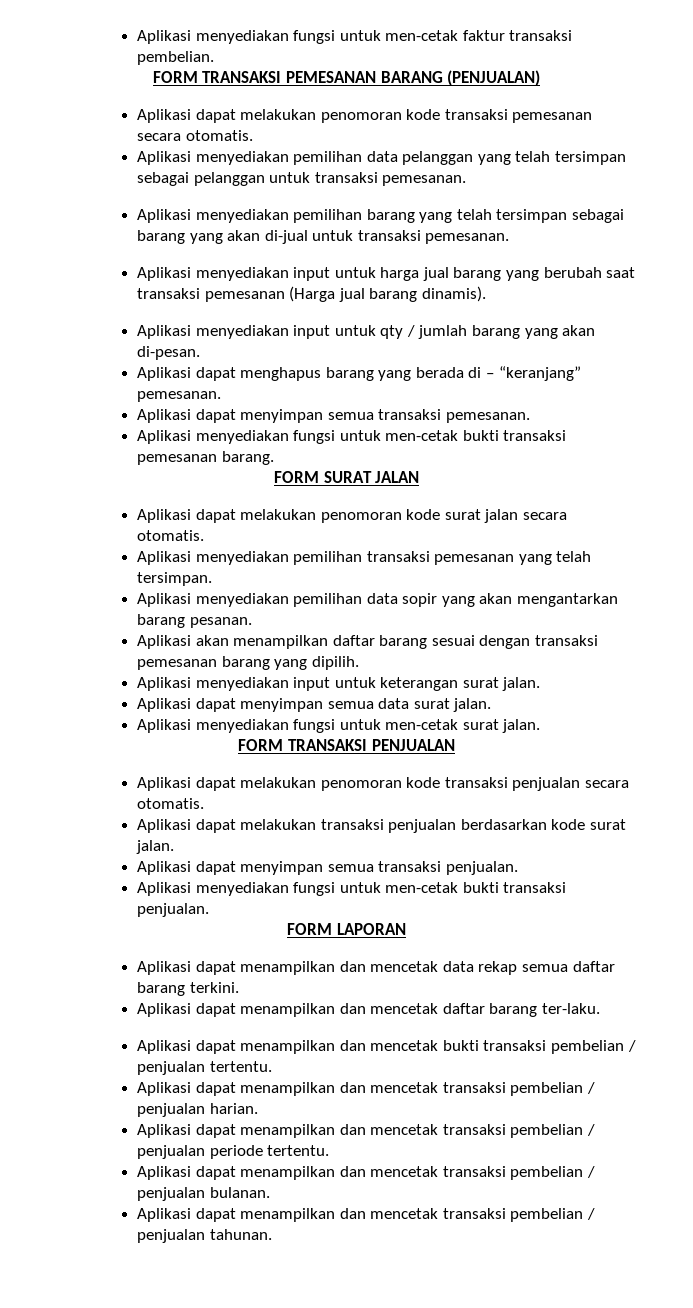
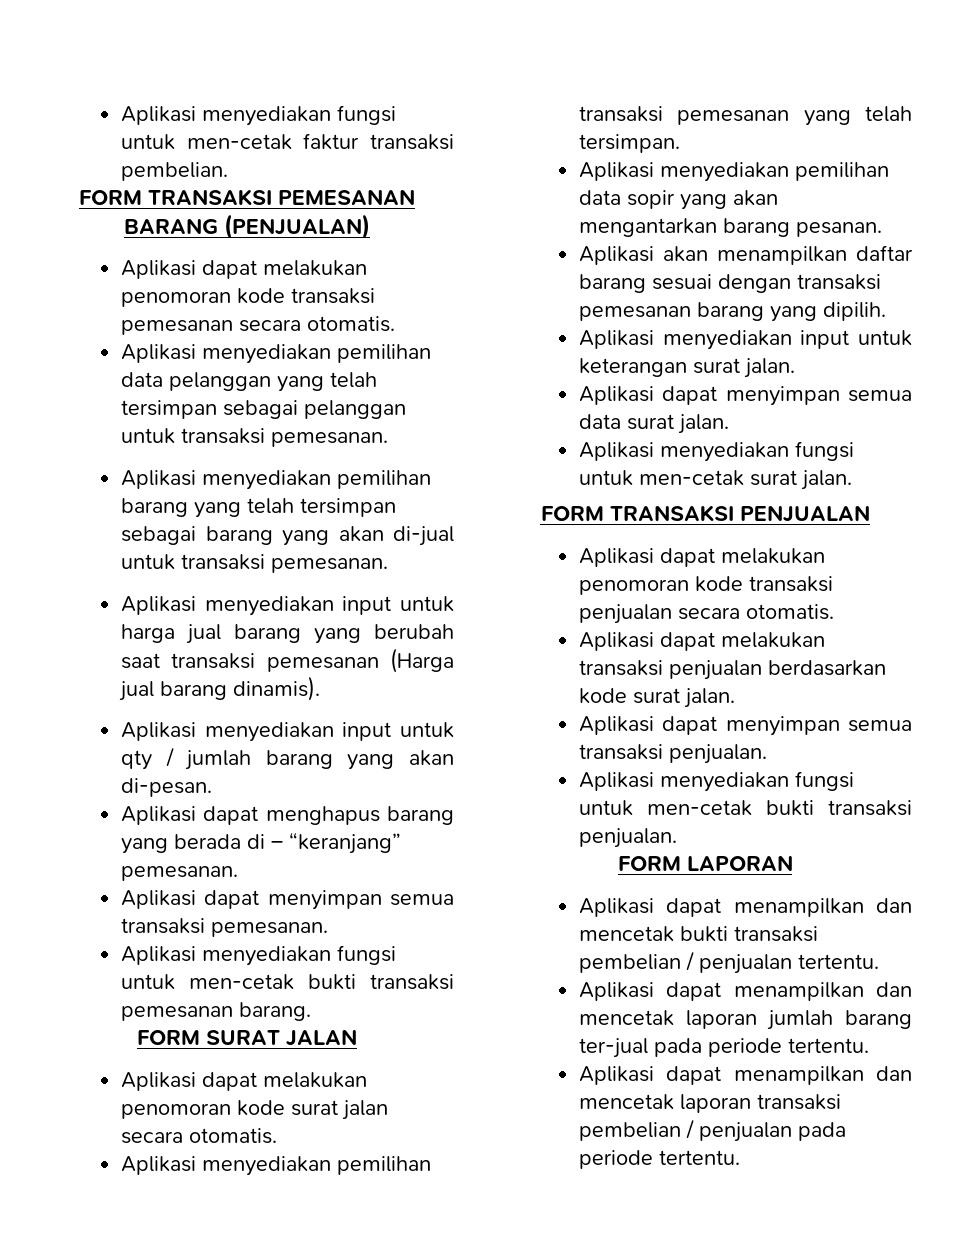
- Aplikasi dapat menampilkan dan mencetak data rekap semua daftar barang terkini.
- Aplikasi dapat menampilkan dan mencetak daftar barang ter-laku.
- Aplikasi dapat menampilkan dan mencetak transaksi pembelian / penjualan harian.
- Aplikasi dapat menampilkan dan mencetak transaksi pembelian / penjualan periode tertentu.
+ Aplikasi dapat menampilkan dan mencetak laporan jumlah barang ter-jual pada periode tertentu.
- Aplikasi dapat menampilkan dan mencetak transaksi pembelian / penjualan bulanan.
- Aplikasi dapat menampilkan dan mencetak transaksi pembelian / penjualan tahunan.
+ Aplikasi dapat menampilkan dan mencetak laporan transaksi pembelian / penjualan pada periode tertentu.

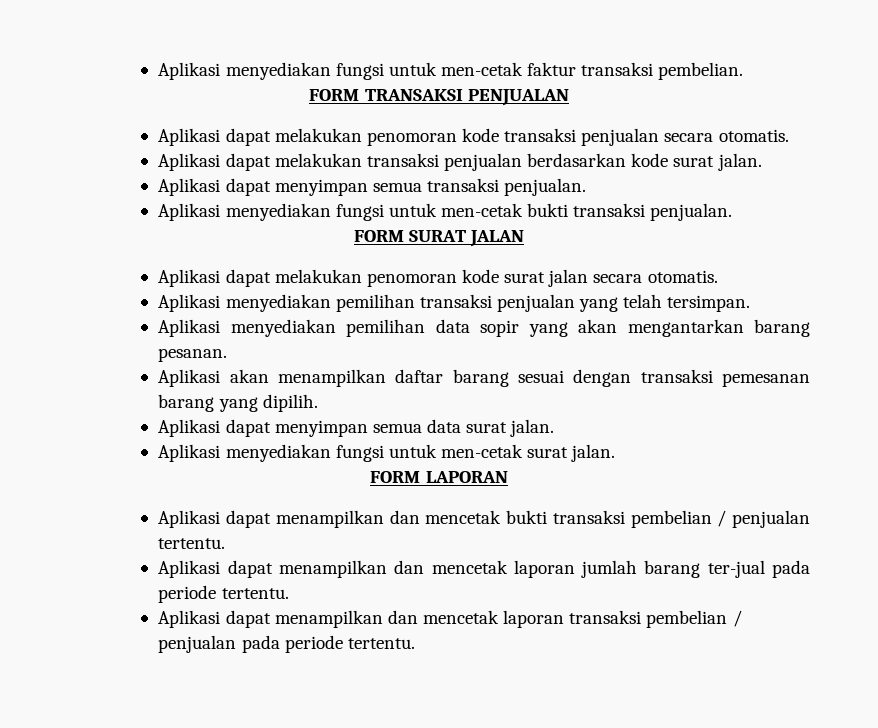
- FORM TRANSAKSI PEMESANAN BARANG (PENJUALAN)
- Aplikasi dapat melakukan penomoran kode transaksi pemesanan secara otomatis.
- Aplikasi menyediakan pemilihan data pelanggan yang telah tersimpan sebagai pelanggan untuk transaksi pemesanan.
- Aplikasi menyediakan pemilihan barang yang telah tersimpan sebagai barang yang akan di-jual untuk transaksi pemesanan.
- Aplikasi menyediakan input untuk harga jual barang yang berubah saat transaksi pemesanan (Harga jual barang dinamis).
- Aplikasi menyediakan input untuk qty / jumlah barang yang akan di-pesan.
- Aplikasi dapat menghapus barang yang berada di – “keranjang” pemesanan.
- Aplikasi dapat menyimpan semua transaksi pemesanan.
- Aplikasi menyediakan fungsi untuk men-cetak bukti transaksi pemesanan barang.
- FORM SURAT JALAN
- Aplikasi dapat melakukan penomoran kode surat jalan secara otomatis.
- Aplikasi menyediakan pemilihan transaksi pemesanan yang telah tersimpan.
- Aplikasi menyediakan pemilihan data sopir yang akan mengantarkan barang pesanan.
- Aplikasi akan menampilkan daftar barang sesuai dengan transaksi pemesanan barang yang dipilih.
- Aplikasi menyediakan input untuk keterangan surat jalan.
- Aplikasi dapat menyimpan semua data surat jalan.
- Aplikasi menyediakan fungsi untuk men-cetak surat jalan.
+ FORM SURAT JALAN
+ Aplikasi dapat melakukan penomoran kode surat jalan secara otomatis.
+ Aplikasi menyediakan pemilihan transaksi penjualan yang telah tersimpan.
+ Aplikasi menyediakan pemilihan data sopir yang akan mengantarkan barang pesanan.
+ Aplikasi akan menampilkan daftar barang sesuai dengan transaksi pemesanan barang yang dipilih.
+ Aplikasi dapat menyimpan semua data surat jalan.
+ Aplikasi menyediakan fungsi untuk men-cetak surat jalan.

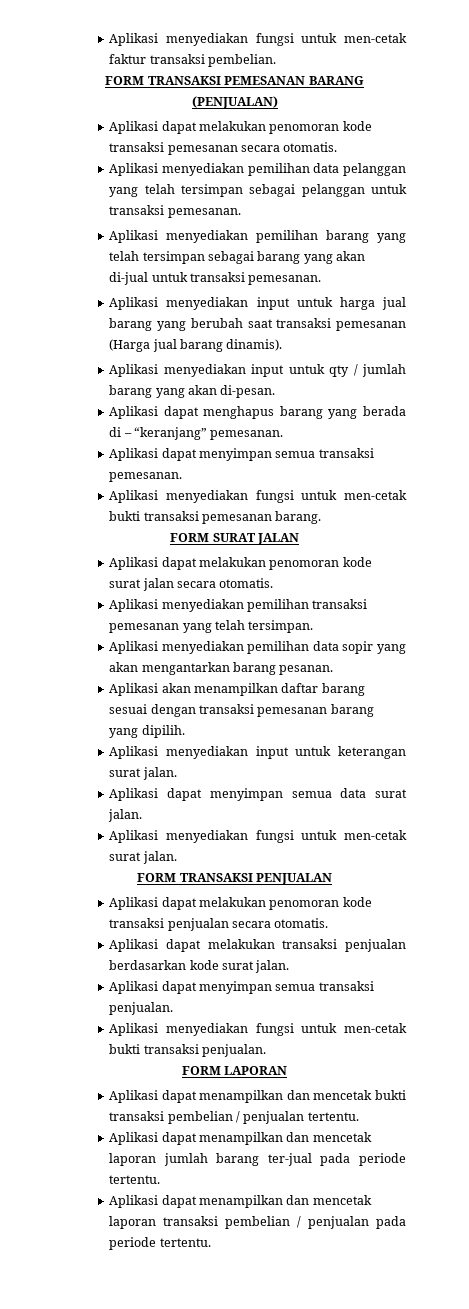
+ FORM TRANSAKSI PEMESANAN BARANG (PENJUALAN)
+ Aplikasi dapat melakukan penomoran kode transaksi pemesanan secara otomatis.
+ Aplikasi menyediakan pemilihan data pelanggan yang telah tersimpan sebagai pelanggan untuk transaksi pemesanan.
+ Aplikasi menyediakan pemilihan barang yang telah tersimpan sebagai barang yang akan di-jual untuk transaksi pemesanan.
+ Aplikasi menyediakan input untuk harga jual barang yang berubah saat transaksi pemesanan (Harga jual barang dinamis).
+ Aplikasi menyediakan input untuk qty / jumlah barang yang akan di-pesan.
+ Aplikasi dapat menghapus barang yang berada di – “keranjang” pemesanan.
+ Aplikasi dapat menyimpan semua transaksi pemesanan.
+ Aplikasi menyediakan fungsi untuk men-cetak bukti transaksi pemesanan barang.
+ FORM SURAT JALAN
+ Aplikasi dapat melakukan penomoran kode surat jalan secara otomatis.
+ Aplikasi menyediakan pemilihan transaksi pemesanan yang telah tersimpan.
+ Aplikasi menyediakan pemilihan data sopir yang akan mengantarkan barang pesanan.
+ Aplikasi akan menampilkan daftar barang sesuai dengan transaksi pemesanan barang yang dipilih.
+ Aplikasi menyediakan input untuk keterangan surat jalan.
+ Aplikasi dapat menyimpan semua data surat jalan.
+ Aplikasi menyediakan fungsi untuk men-cetak surat jalan.
- FORM SURAT JALAN
- Aplikasi dapat melakukan penomoran kode surat jalan secara otomatis.
- Aplikasi menyediakan pemilihan transaksi penjualan yang telah tersimpan.
- Aplikasi menyediakan pemilihan data sopir yang akan mengantarkan barang pesanan.
- Aplikasi akan menampilkan daftar barang sesuai dengan transaksi pemesanan barang yang dipilih.
- Aplikasi dapat menyimpan semua data surat jalan.
- Aplikasi menyediakan fungsi untuk men-cetak surat jalan.

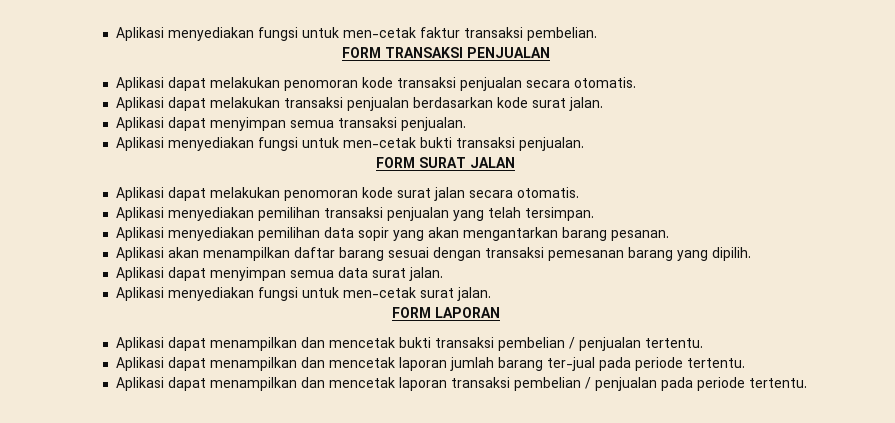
- FORM TRANSAKSI PEMESANAN BARANG (PENJUALAN)
- Aplikasi dapat melakukan penomoran kode transaksi pemesanan secara otomatis.
- Aplikasi menyediakan pemilihan data pelanggan yang telah tersimpan sebagai pelanggan untuk transaksi pemesanan.
- Aplikasi menyediakan pemilihan barang yang telah tersimpan sebagai barang yang akan di-jual untuk transaksi pemesanan.
- Aplikasi menyediakan input untuk harga jual barang yang berubah saat transaksi pemesanan (Harga jual barang dinamis).
- Aplikasi menyediakan input untuk qty / jumlah barang yang akan di-pesan.
- Aplikasi dapat menghapus barang yang berada di – “keranjang” pemesanan.
- Aplikasi dapat menyimpan semua transaksi pemesanan.
- Aplikasi menyediakan fungsi untuk men-cetak bukti transaksi pemesanan barang.
- FORM SURAT JALAN
- Aplikasi dapat melakukan penomoran kode surat jalan secara otomatis.
- Aplikasi menyediakan pemilihan transaksi pemesanan yang telah tersimpan.
- Aplikasi menyediakan pemilihan data sopir yang akan mengantarkan barang pesanan.
- Aplikasi akan menampilkan daftar barang sesuai dengan transaksi pemesanan barang yang dipilih.
- Aplikasi menyediakan input untuk keterangan surat jalan.
- Aplikasi dapat menyimpan semua data surat jalan.
- Aplikasi menyediakan fungsi untuk men-cetak surat jalan.
+ FORM SURAT JALAN
+ Aplikasi dapat melakukan penomoran kode surat jalan secara otomatis.
+ Aplikasi menyediakan pemilihan transaksi penjualan yang telah tersimpan.
+ Aplikasi menyediakan pemilihan data sopir yang akan mengantarkan barang pesanan.
+ Aplikasi akan menampilkan daftar barang sesuai dengan transaksi pemesanan barang yang dipilih.
+ Aplikasi dapat menyimpan semua data surat jalan.
+ Aplikasi menyediakan fungsi untuk men-cetak surat jalan.

